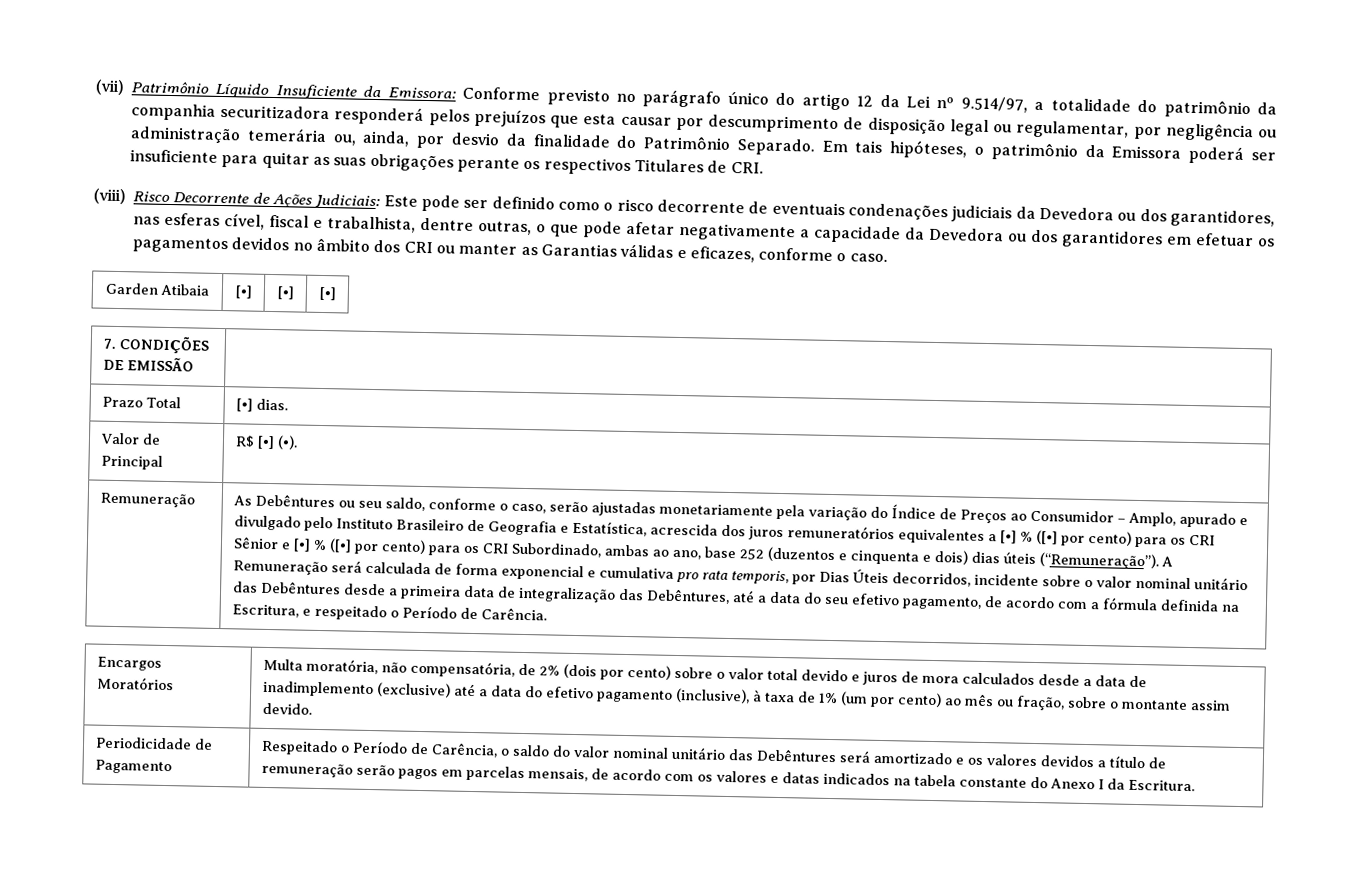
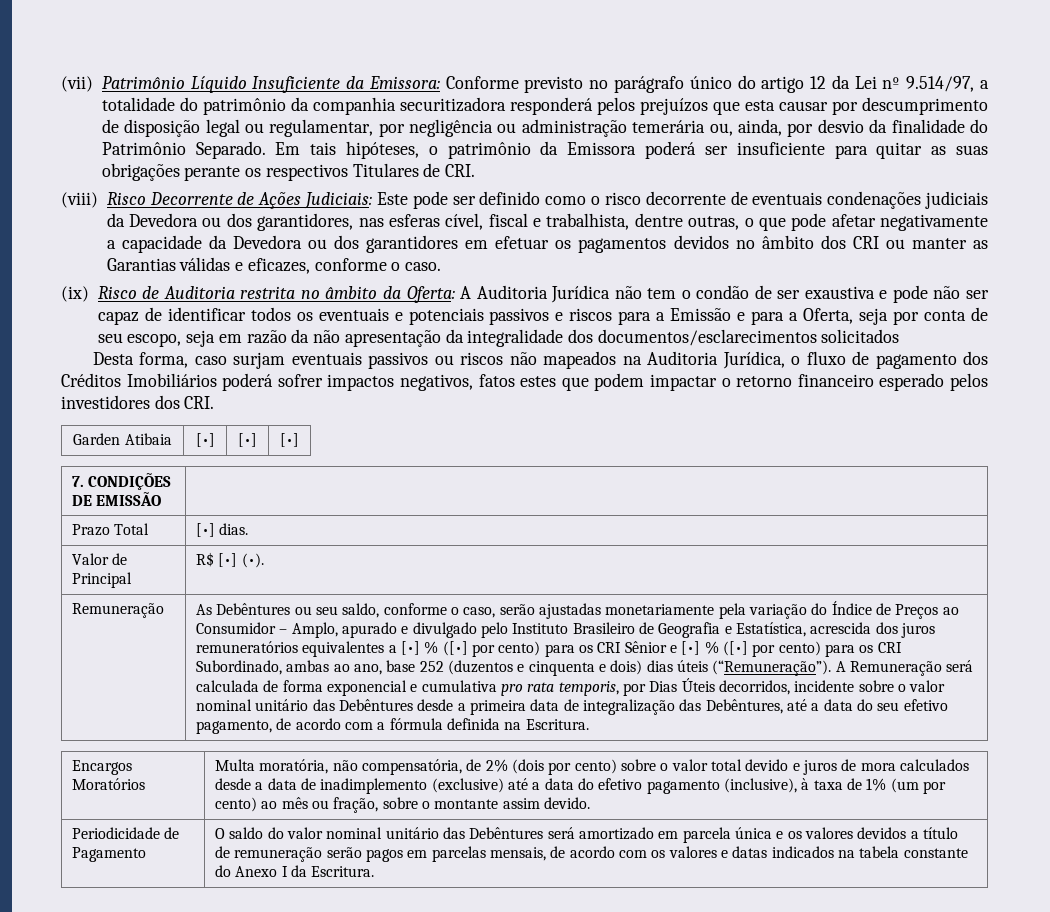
+ (ix) Risco de Auditoria restrita no âmbito da Oferta: A Auditoria Jurídica não tem o condão de ser exaustiva e pode não ser capaz de identificar todos os eventuais e potenciais passivos e riscos para a Emissão e para a Oferta, seja por conta de seu escopo, seja em razão da não apresentação da integralidade dos documentos/esclarecimentos solicitados
+ Desta forma, caso surjam eventuais passivos ou riscos não mapeados na Auditoria Jurídica, o fluxo de pagamento dos Créditos Imobiliários poderá sofrer impactos negativos, fatos estes que podem impactar o retorno financeiro esperado pelos investidores dos CRI.
- A Remuneração será calculada de forma exponencial e cumulativa pro rata temporis, por Dias Úteis decorridos, incidente sobre o valor nominal unitário das Debêntures desde a primeira data de integralização das Debêntures, até a data do seu efetivo pagamento, de acordo com a fórmula definida na Escritura, e respeitado o Período de Carência.
+ A Remuneração será calculada de forma exponencial e cumulativa pro rata temporis, por Dias Úteis decorridos, incidente sobre o valor nominal unitário das Debêntures desde a primeira data de integralização das Debêntures, até a data do seu efetivo pagamento, de acordo com a fórmula definida na Escritura.
- Respeitado o Período de Carência, o saldo do valor nominal unitário das Debêntures será amortizado e os valores devidos a título de remuneração serão pagos em parcelas mensais, de acordo com os valores e datas indicados na tabela constante do Anexo I da Escritura.
+ O saldo do valor nominal unitário das Debêntures será amortizado em parcela única e os valores devidos a título de remuneração serão pagos em parcelas mensais, de acordo com os valores e datas indicados na tabela constante do Anexo I da Escritura.

